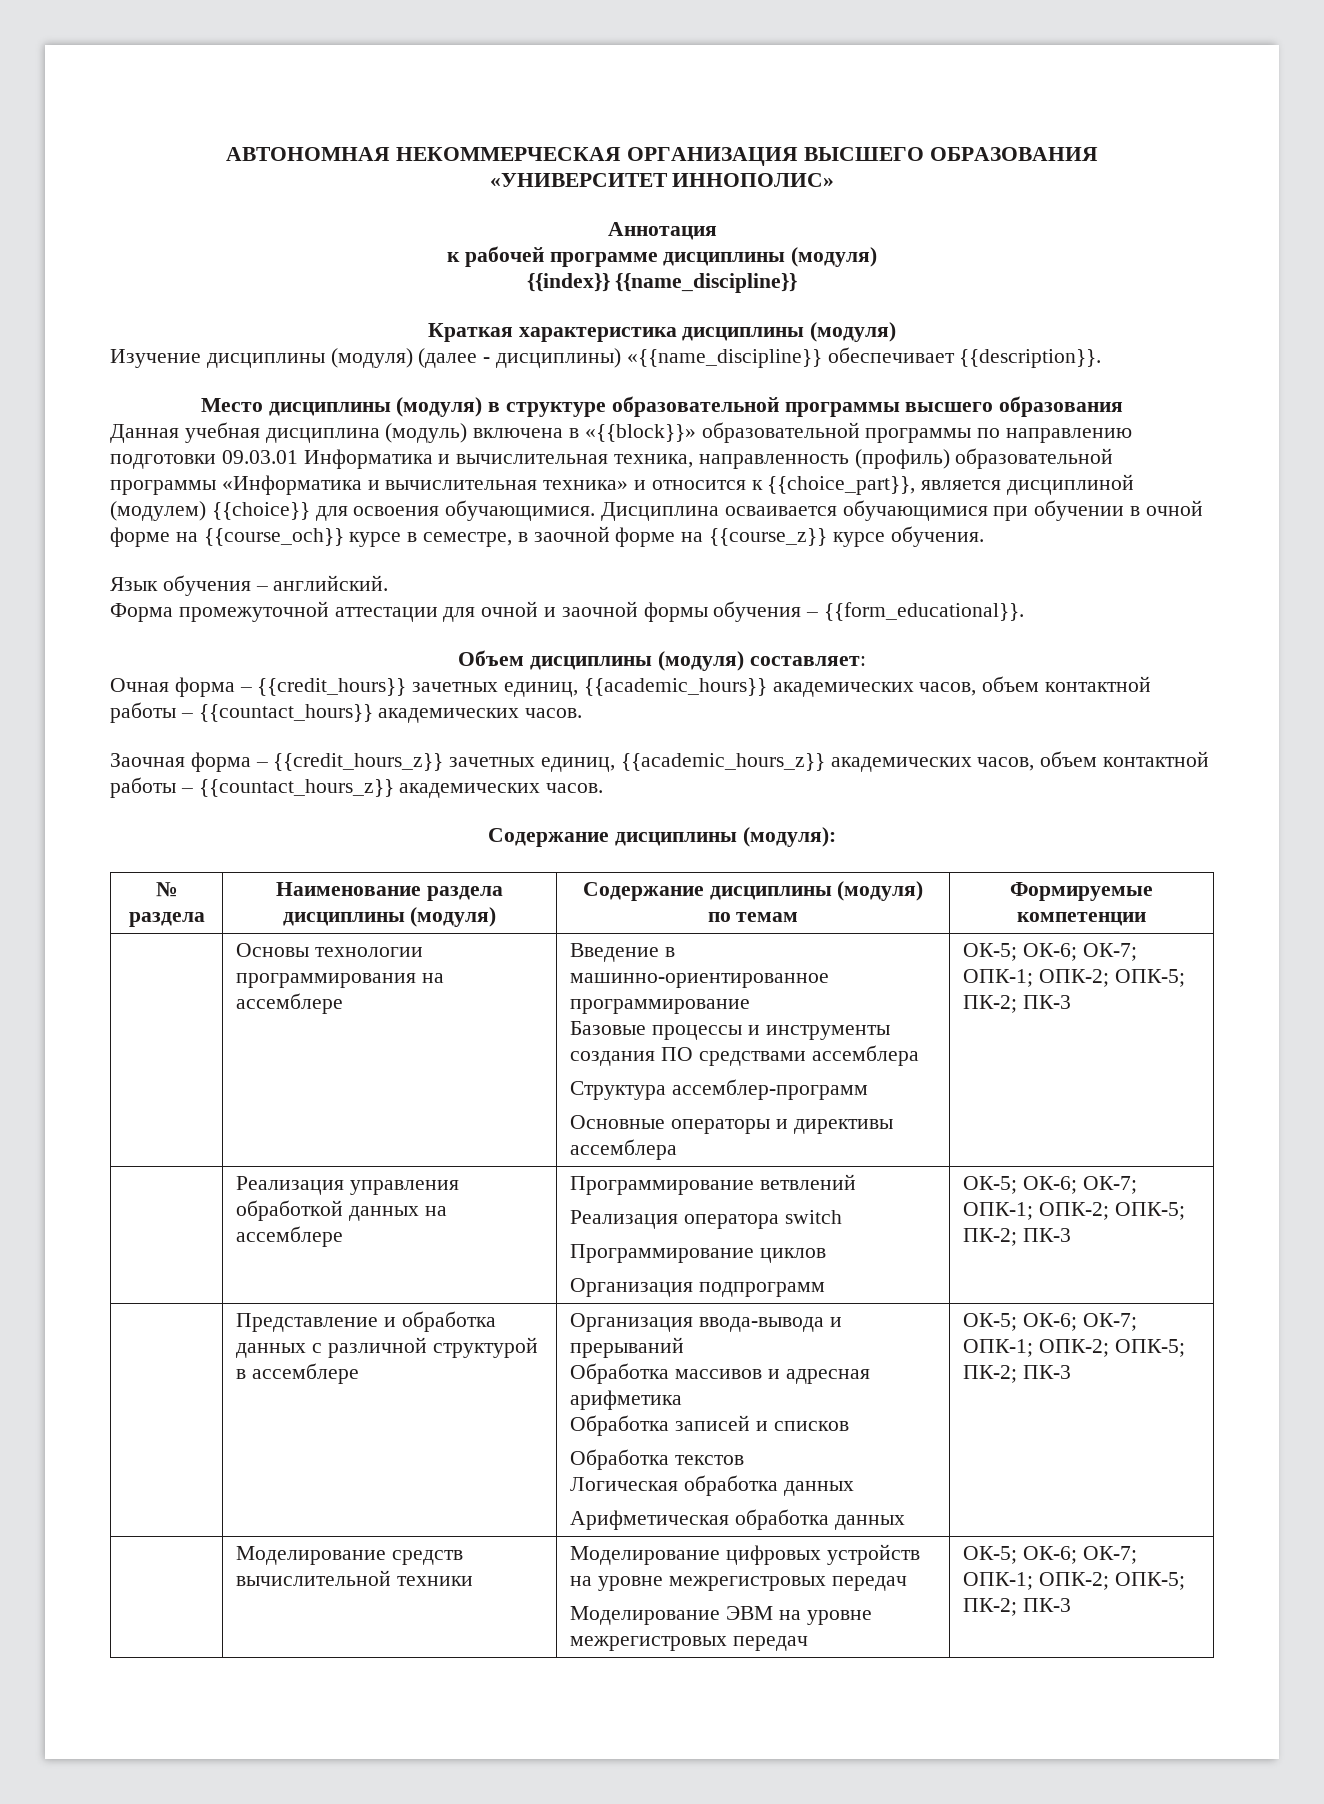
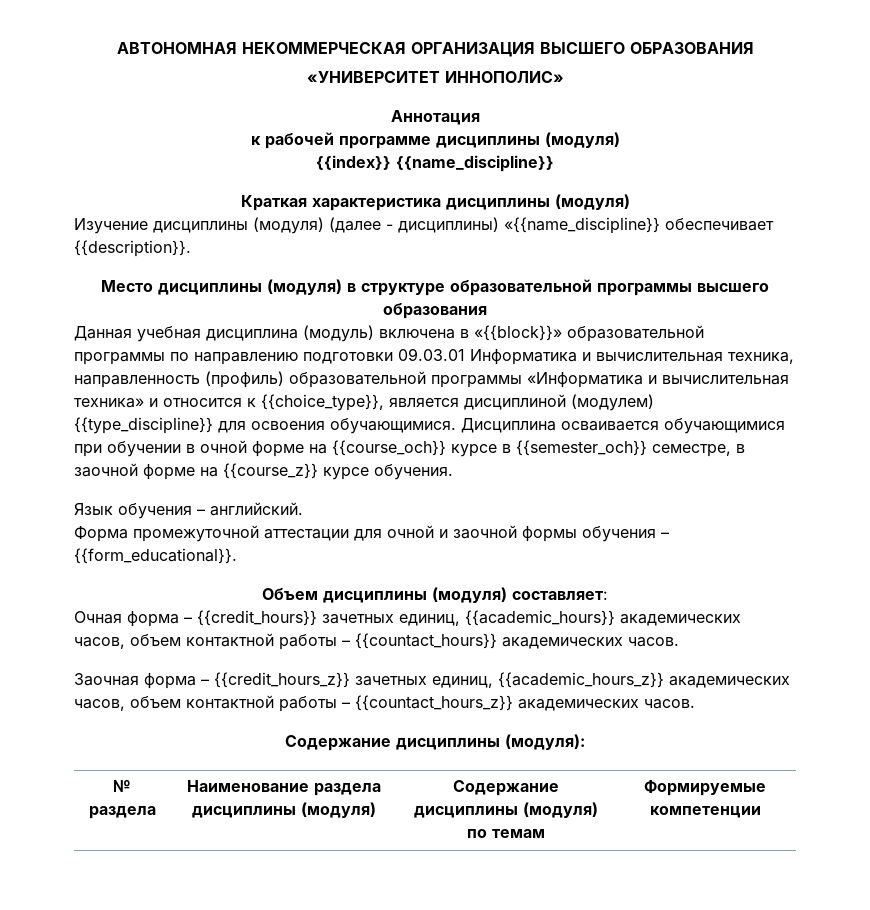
- Данная учебная дисциплина (модуль) включена в «{{block}}» образовательной программы по направлению подготовки 09.03.01 Информатика и вычислительная техника, направленность (профиль) образовательной программы «Информатика и вычислительная техника» и относится к {{choice_part}}, является дисциплиной (модулем) {{choice}} для освоения обучающимися.
+ Данная учебная дисциплина (модуль) включена в «{{block}}» образовательной программы по направлению подготовки 09.03.01 Информатика и вычислительная техника, направленность (профиль) образовательной программы «Информатика и вычислительная техника» и относится к {{choice_type}}, является дисциплиной (модулем) {{type_discipline}} для освоения обучающимися.
- Дисциплина осваивается обучающимися при обучении в очной форме на {{course_och}} курсе в семестре, в заочной форме на {{course_z}} курсе обучения.
+ Дисциплина осваивается обучающимися при обучении в очной форме на {{course_och}} курсе в {{semester_och}} семестре, в заочной форме на {{course_z}} курсе обучения.
- | Основы технологии программирования на ассемблере | Введение в машинно-ориентированное программирование
- Базовые процессы и инструменты создания ПО средствами ассемблера
- Структура ассемблер-программ
- Основные операторы и директивы ассемблера | ОК-5; ОК-6; ОК-7; ОПК-1; ОПК-2; ОПК-5; ПК-2; ПК-3
- | Реализация управления обработкой данных на ассемблере | Программирование ветвлений
- Реализация оператора switch
- Программирование циклов
- Организация подпрограмм | ОК-5; ОК-6; ОК-7; ОПК-1; ОПК-2; ОПК-5; ПК-2; ПК-3
- | Представление и обработка данных с различной структурой в ассемблере | Организация ввода-вывода и прерываний
- Обработка массивов и адресная арифметика
- Обработка записей и списков
- Обработка текстов
- Логическая обработка данных
- Арифметическая обработка данных | ОК-5; ОК-6; ОК-7; ОПК-1; ОПК-2; ОПК-5; ПК-2; ПК-3
- | Моделирование средств вычислительной техники | Моделирование цифровых устройств на уровне межрегистровых передач
- Моделирование ЭВМ на уровне межрегистровых передач | ОК-5; ОК-6; ОК-7; ОПК-1; ОПК-2; ОПК-5; ПК-2; ПК-3

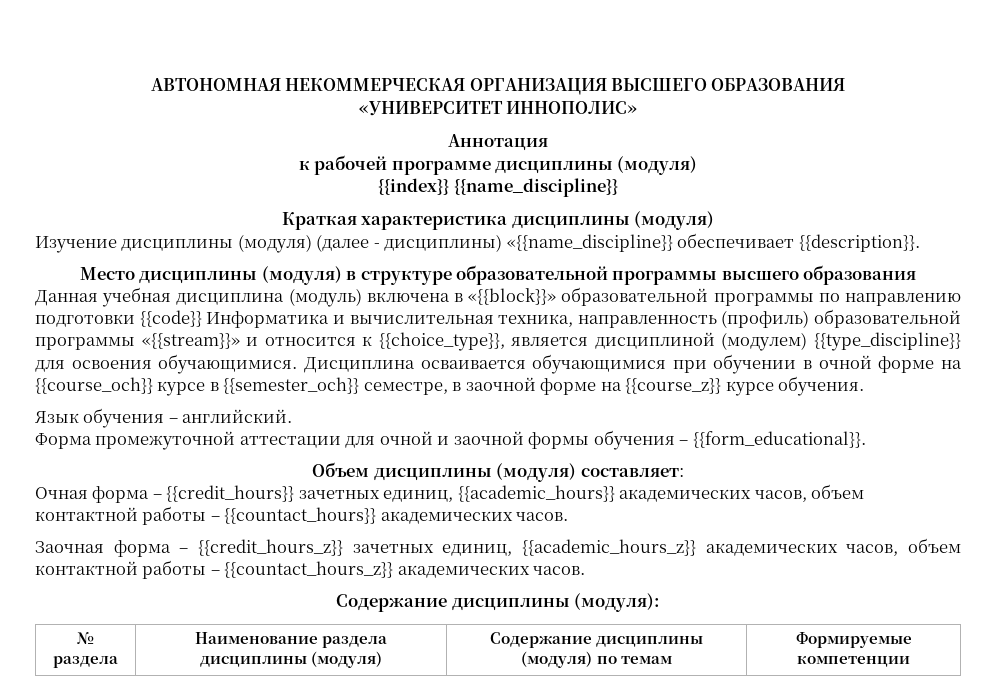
- Данная учебная дисциплина (модуль) включена в «{{block}}» образовательной программы по направлению подготовки 09.03.01 Информатика и вычислительная техника, направленность (профиль) образовательной программы «Информатика и вычислительная техника» и относится к {{choice_type}}, является дисциплиной (модулем) {{type_discipline}} для освоения обучающимися.
+ Данная учебная дисциплина (модуль) включена в «{{block}}» образовательной программы по направлению подготовки {{code}} Информатика и вычислительная техника, направленность (профиль) образовательной программы «{{stream}}» и относится к {{choice_type}}, является дисциплиной (модулем) {{type_discipline}} для освоения обучающимися.

